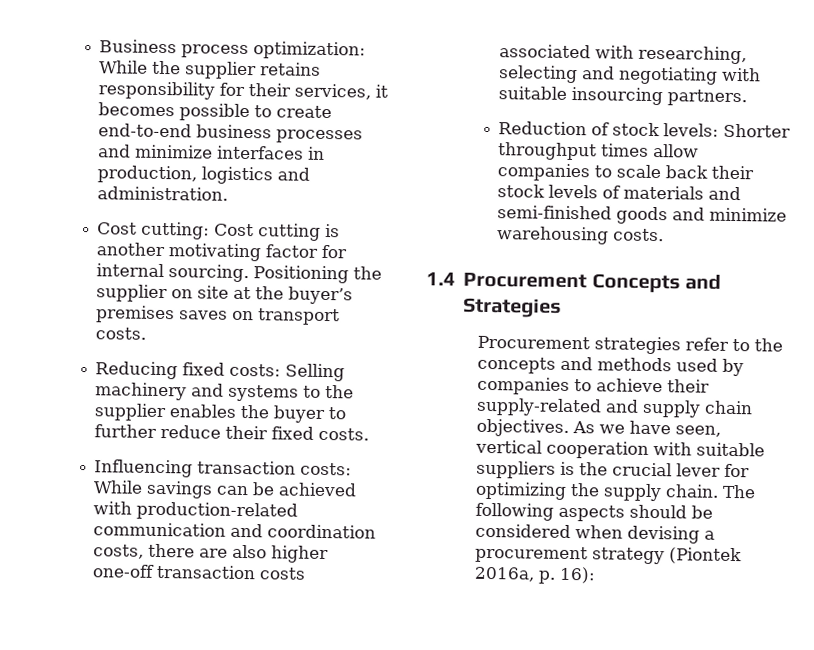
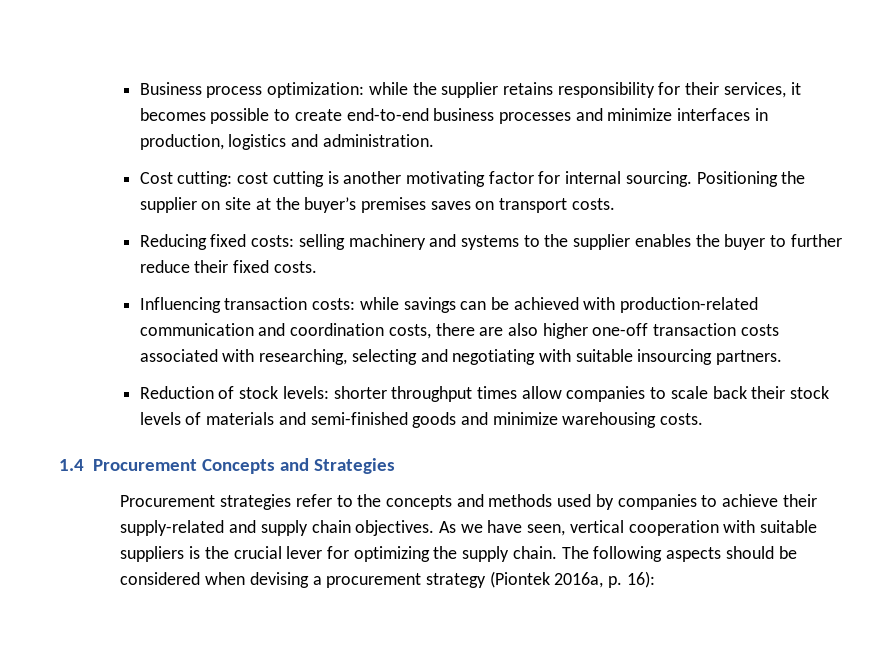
- Business process optimization: While the supplier retains responsibility for their services, it becomes possible to create end-to-end business processes and minimize interfaces in production, logistics and administration.
+ Business process optimization: while the supplier retains responsibility for their services, it becomes possible to create end-to-end business processes and minimize interfaces in production, logistics and administration.
- Cost cutting: Cost cutting is another motivating factor for internal sourcing.
+ Cost cutting: cost cutting is another motivating factor for internal sourcing.
- Reducing fixed costs: Selling machinery and systems to the supplier enables the buyer to further reduce their fixed costs.
+ Reducing fixed costs: selling machinery and systems to the supplier enables the buyer to further reduce their fixed costs.
- Influencing transaction costs: While savings can be achieved with production-related communication and coordination costs, there are also higher one-off transaction costs associated with researching, selecting and negotiating with suitable insourcing partners.
+ Influencing transaction costs: while savings can be achieved with production-related communication and coordination costs, there are also higher one-off transaction costs associated with researching, selecting and negotiating with suitable insourcing partners.
- Reduction of stock levels: Shorter throughput times allow companies to scale back their stock levels of materials and semi-finished goods and minimize warehousing costs.
+ Reduction of stock levels: shorter throughput times allow companies to scale back their stock levels of materials and semi-finished goods and minimize warehousing costs.

